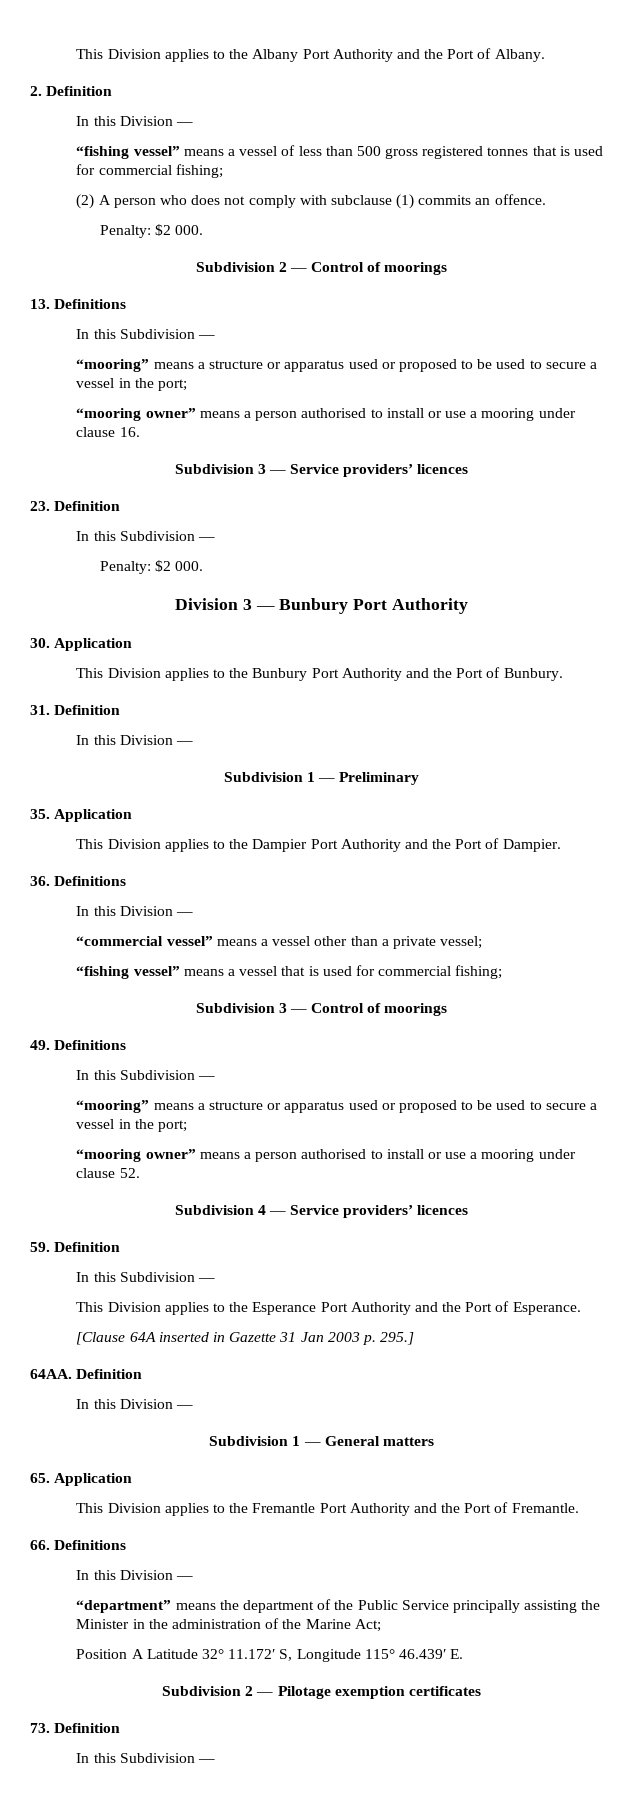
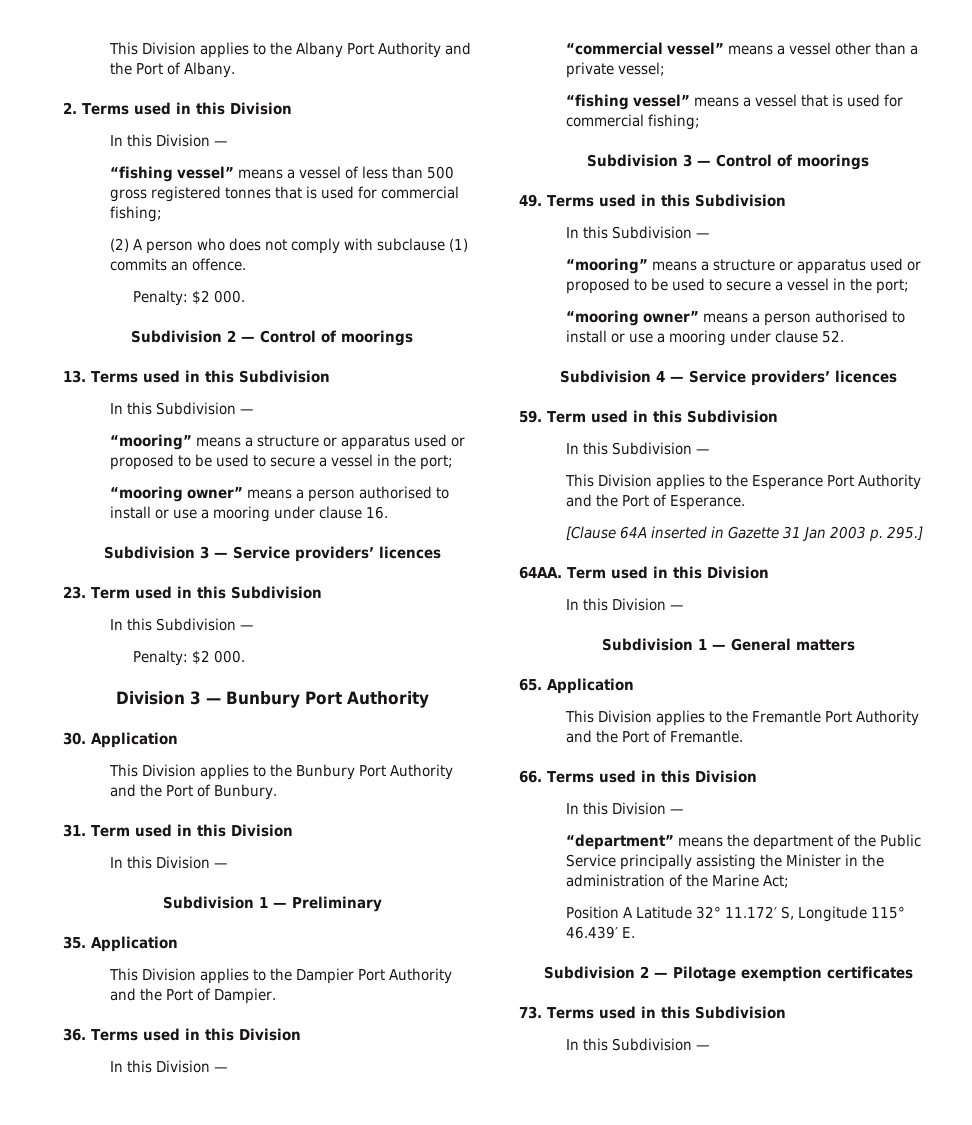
- 2. Definition
+ 2. Terms used in this Division
- 13. Definitions
+ 13. Terms used in this Subdivision
- 23. Definition
+ 23. Term used in this Subdivision
- 31. Definition
+ 31. Term used in this Division
- 36. Definitions
+ 36. Terms used in this Division
- 49. Definitions
+ 49. Terms used in this Subdivision
- 59. Definition
+ 59. Term used in this Subdivision
- 64AA. Definition
+ 64AA. Term used in this Division
- 66. Definitions
+ 66. Terms used in this Division
- 73. Definition
+ 73. Terms used in this Subdivision

